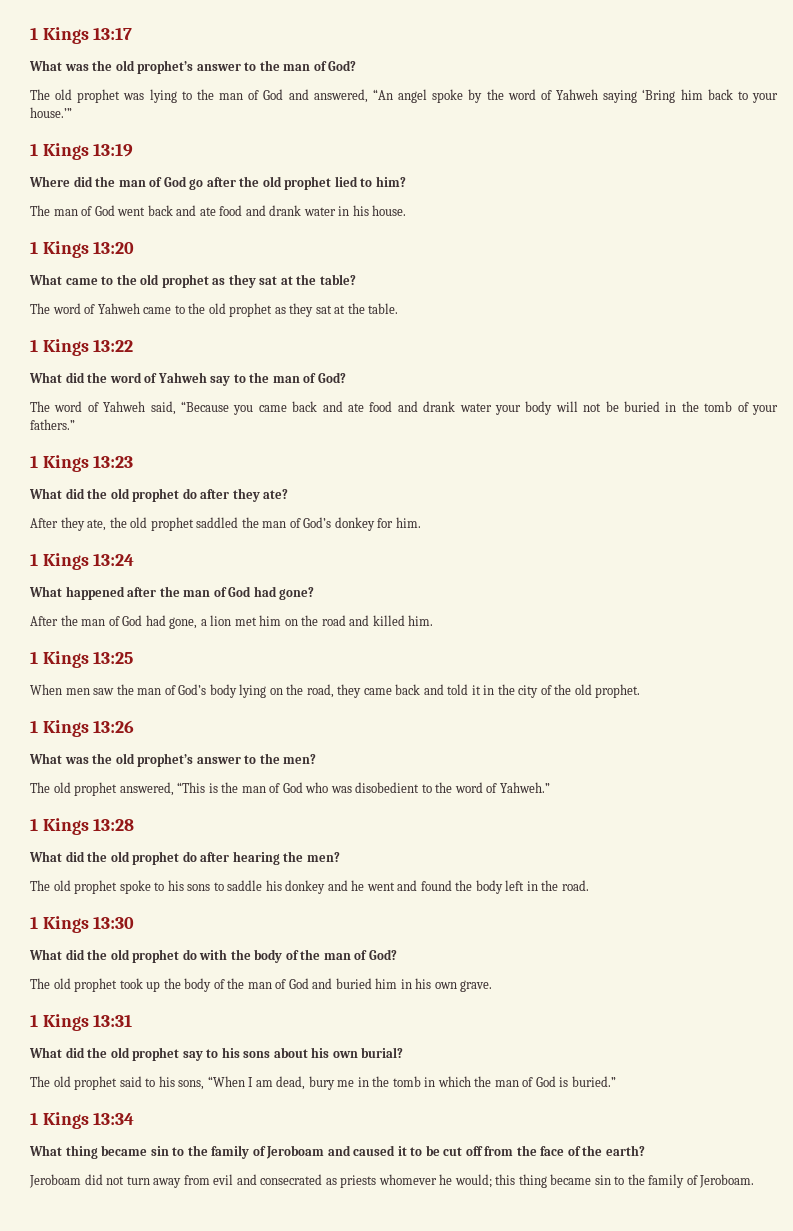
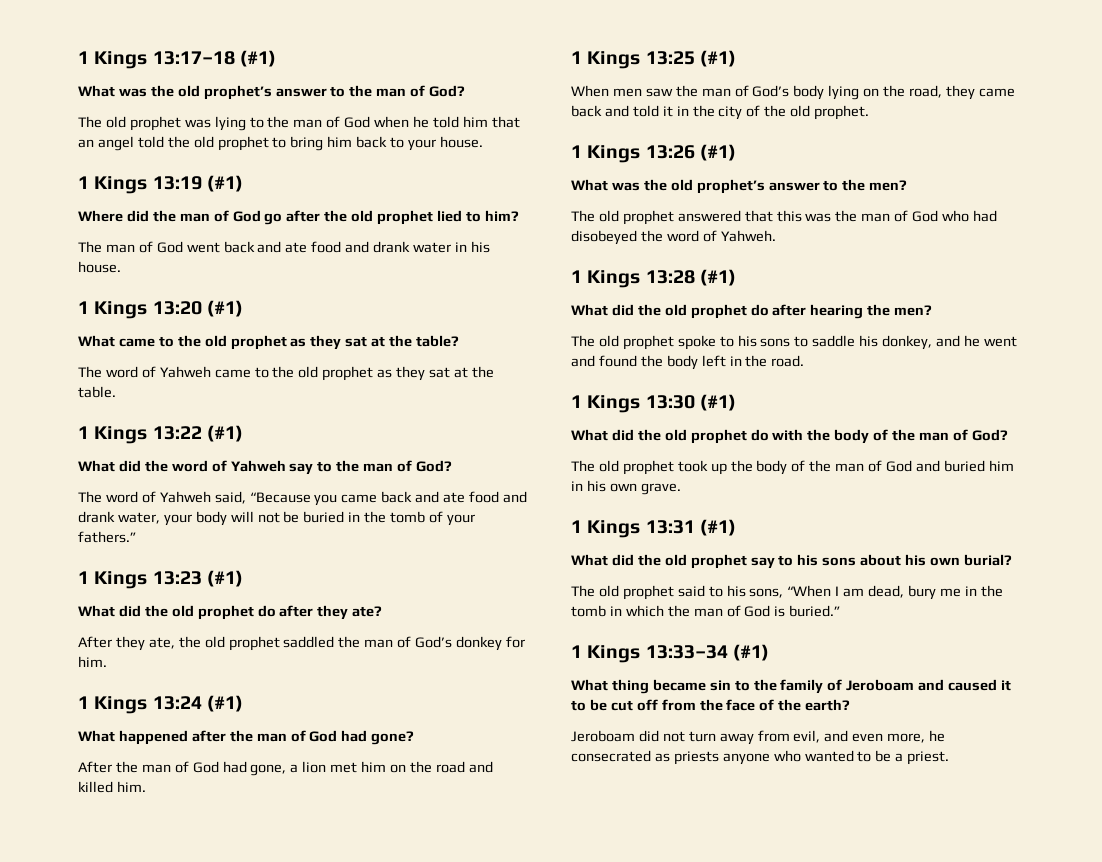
- 1 Kings 13:17
+ 1 Kings 13:17–18 (#1)
- The old prophet was lying to the man of God and answered, “An angel spoke by the word of Yahweh saying ‘Bring him back to your house.’”
+ The old prophet was lying to the man of God when he told him that an angel told the old prophet to bring him back to your house.
- 1 Kings 13:19
+ 1 Kings 13:19 (#1)
- 1 Kings 13:20
+ 1 Kings 13:20 (#1)
- 1 Kings 13:22
+ 1 Kings 13:22 (#1)
- The word of Yahweh said, “Because you came back and ate food and drank water your body will not be buried in the tomb of your fathers.”
+ The word of Yahweh said, “Because you came back and ate food and drank water, your body will not be buried in the tomb of your fathers.”
- 1 Kings 13:23
+ 1 Kings 13:23 (#1)
- 1 Kings 13:24
+ 1 Kings 13:24 (#1)
- 1 Kings 13:25
+ 1 Kings 13:25 (#1)
- 1 Kings 13:26
+ 1 Kings 13:26 (#1)
- The old prophet answered, “This is the man of God who was disobedient to the word of Yahweh.”
+ The old prophet answered that this was the man of God who had disobeyed the word of Yahweh.
- 1 Kings 13:28
+ 1 Kings 13:28 (#1)
- The old prophet spoke to his sons to saddle his donkey and he went and found the body left in the road.
+ The old prophet spoke to his sons to saddle his donkey, and he went and found the body left in the road.
- 1 Kings 13:30
+ 1 Kings 13:30 (#1)
- 1 Kings 13:31
+ 1 Kings 13:31 (#1)
- 1 Kings 13:34
+ 1 Kings 13:33–34 (#1)
- Jeroboam did not turn away from evil and consecrated as priests whomever he would; this thing became sin to the family of Jeroboam.
+ Jeroboam did not turn away from evil, and even more, he consecrated as priests anyone who wanted to be a priest.

